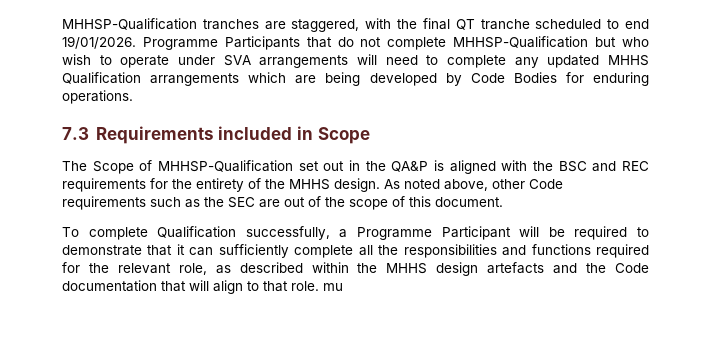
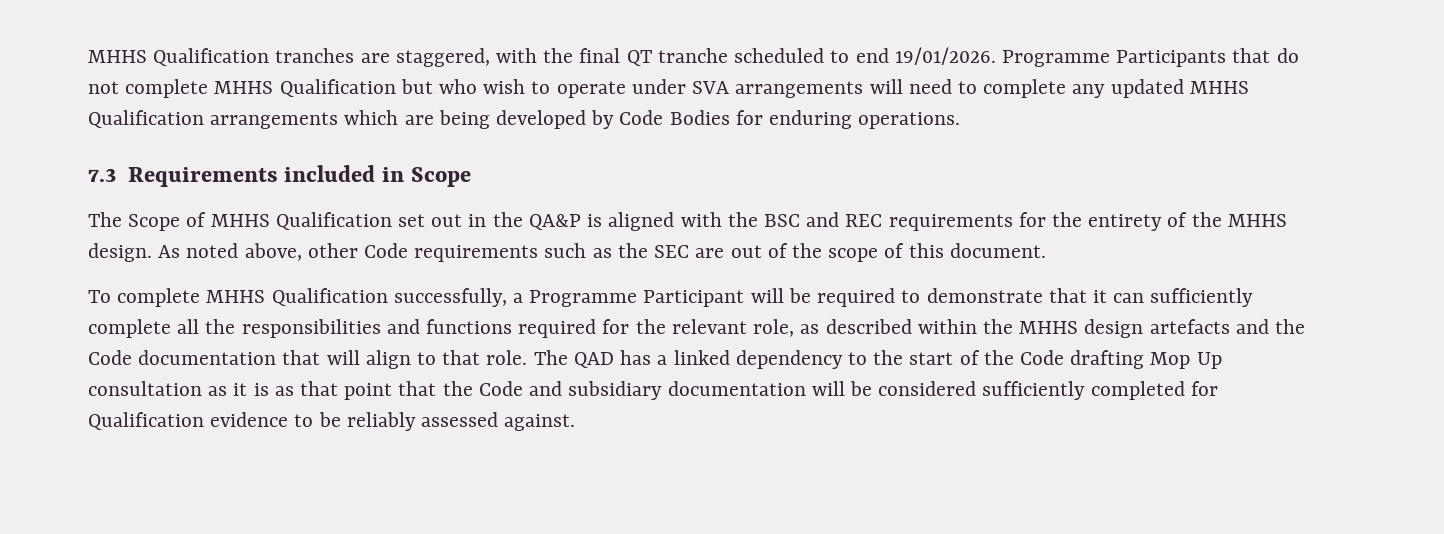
- MHHSP-Qualification tranches are staggered, with the final QT tranche scheduled to end 19/01/2026.
+ MHHS Qualification tranches are staggered, with the final QT tranche scheduled to end 19/01/2026.
- Programme Participants that do not complete MHHSP-Qualification but who wish to operate under SVA arrangements will need to complete any updated MHHS Qualification arrangements which are being developed by Code Bodies for enduring operations.
+ Programme Participants that do not complete MHHS Qualification but who wish to operate under SVA arrangements will need to complete any updated MHHS Qualification arrangements which are being developed by Code Bodies for enduring operations.
- The Scope of MHHSP-Qualification set out in the QA&P is aligned with the BSC and REC requirements for the entirety of the MHHS design.
+ The Scope of MHHS Qualification set out in the QA&P is aligned with the BSC and REC requirements for the entirety of the MHHS design.
- To complete Qualification successfully, a Programme Participant will be required to demonstrate that it can sufficiently complete all the responsibilities and functions required for the relevant role, as described within the MHHS design artefacts and the Code documentation that will align to that role. mu
+ To complete MHHS Qualification successfully, a Programme Participant will be required to demonstrate that it can sufficiently complete all the responsibilities and functions required for the relevant role, as described within the MHHS design artefacts and the Code documentation that will align to that role. The QAD has a linked dependency to the start of the Code drafting Mop Up consultation as it is as that point that the Code and subsidiary documentation will be considered sufficiently completed for Qualification evidence to be reliably assessed against.

